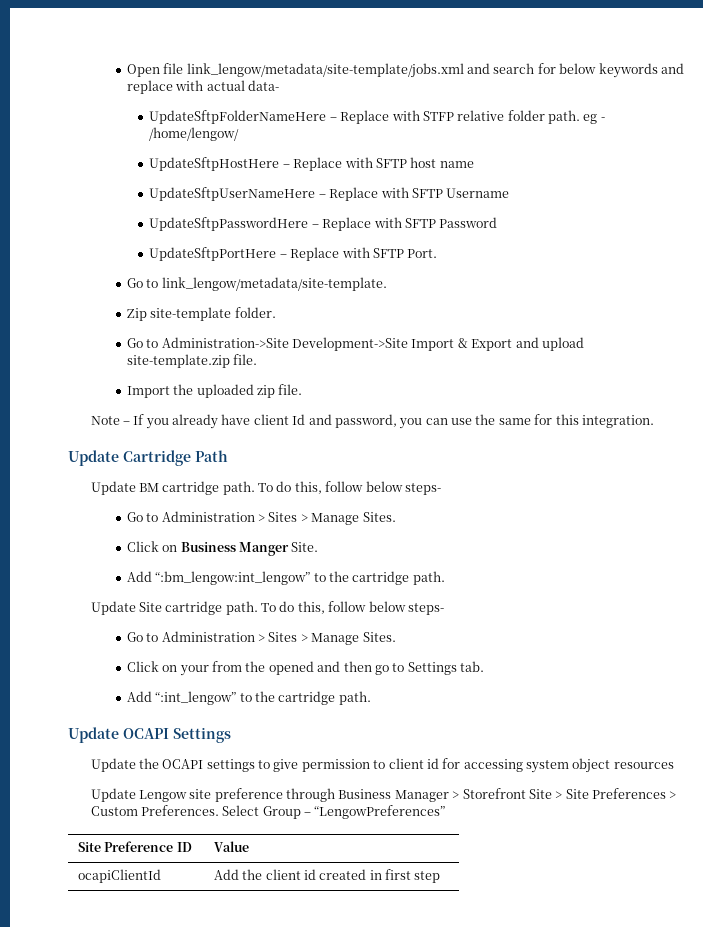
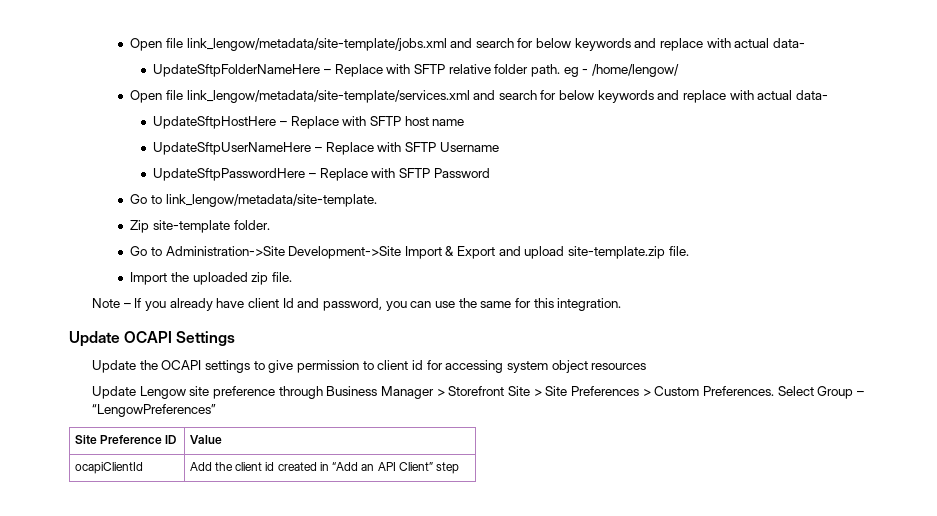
- UpdateSftpFolderNameHere – Replace with STFP relative folder path. eg - /home/lengow/
+ UpdateSftpFolderNameHere – Replace with SFTP relative folder path. eg - /home/lengow/
+ Open file link_lengow/metadata/site-template/services.xml and search for below keywords and replace with actual data-
- UpdateSftpPortHere – Replace with SFTP Port.
- Update Cartridge Path
- Update BM cartridge path. To do this, follow below steps-
- Go to Administration > Sites > Manage Sites.
- Click on Business Manger Site.
- Add “:bm_lengow:int_lengow” to the cartridge path.
- Update Site cartridge path. To do this, follow below steps-
- Go to Administration > Sites > Manage Sites.
- Click on your from the opened and then go to Settings tab.
- Add “:int_lengow” to the cartridge path.
- ocapiClientId | Add the client id created in first step
+ ocapiClientId | Add the client id created in “Add an API Client” step

